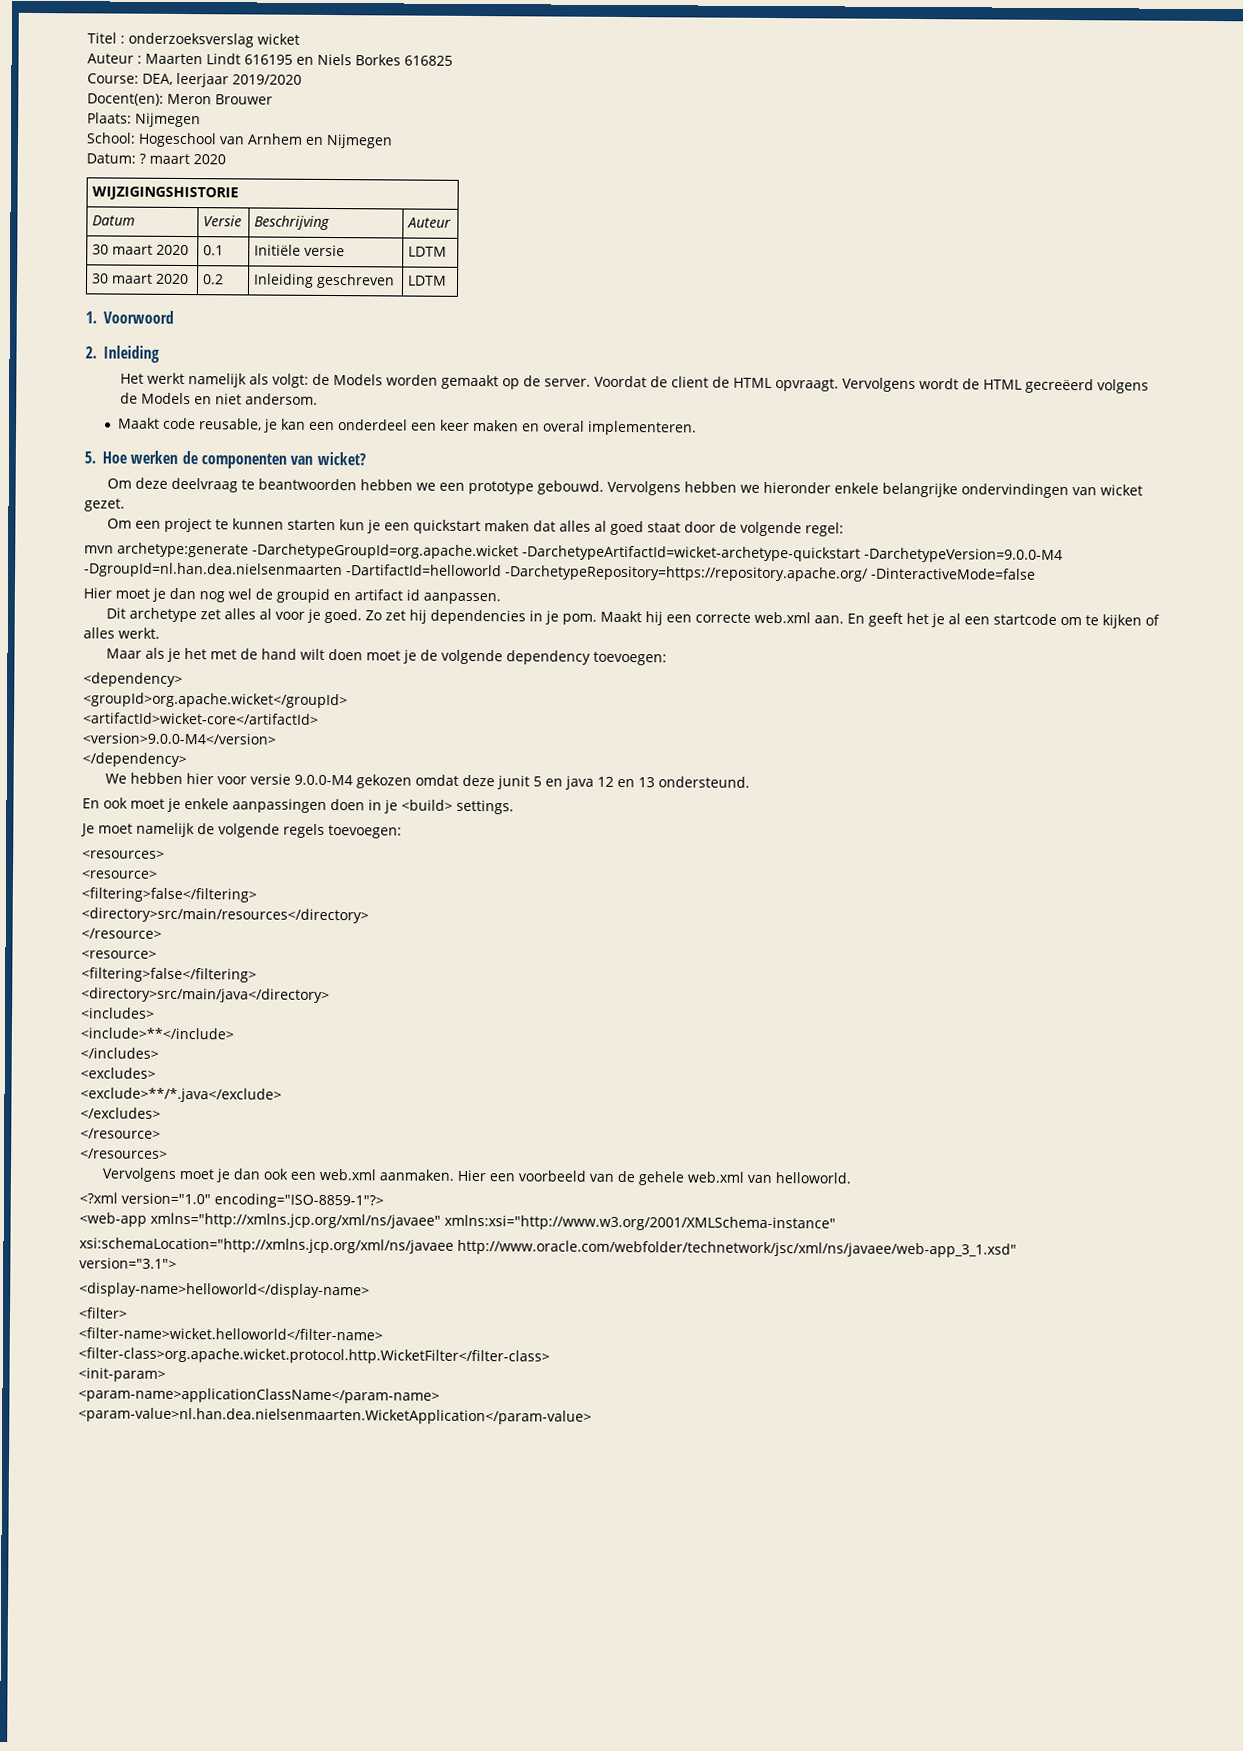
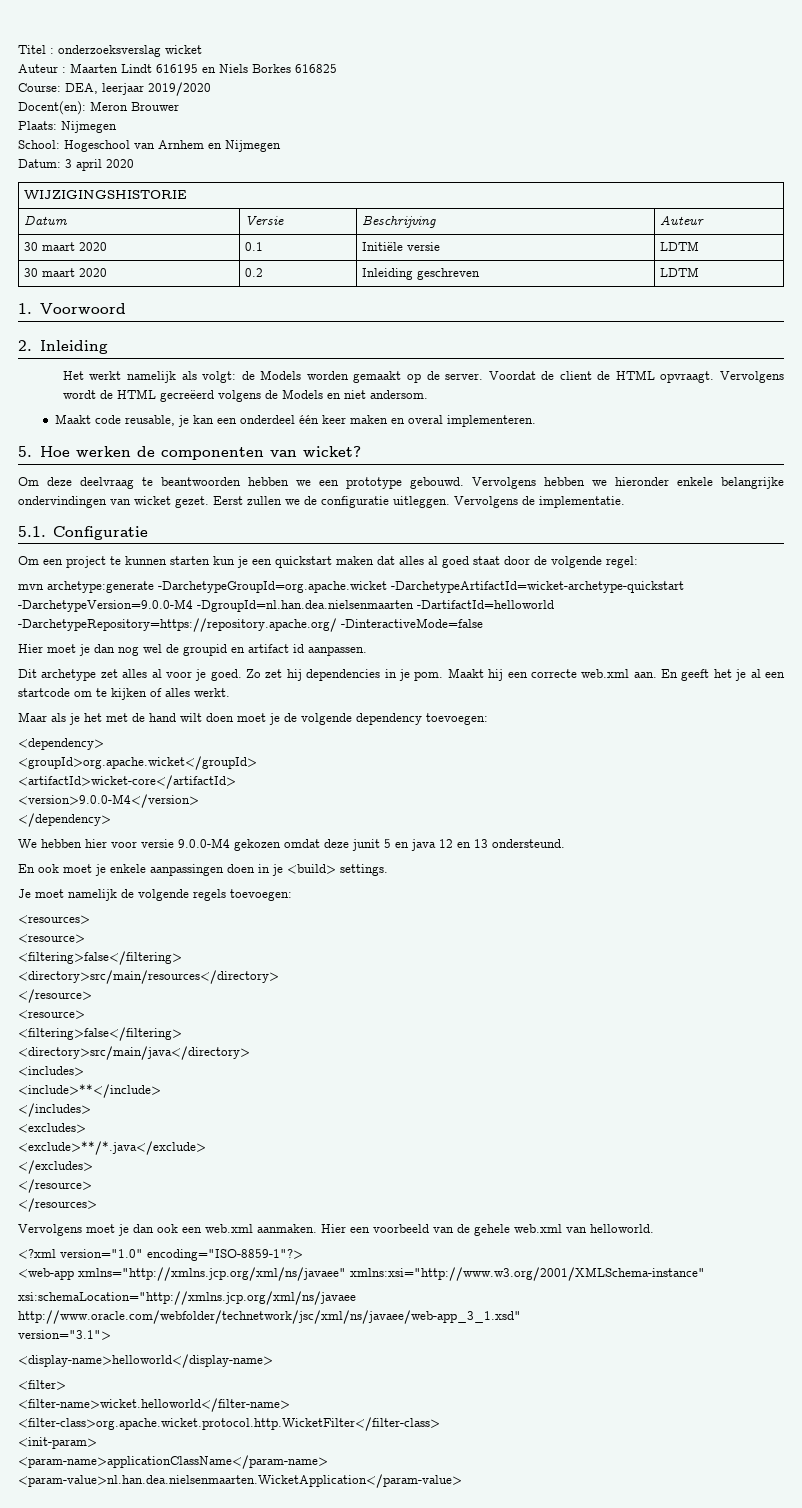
- Datum: ? maart 2020
+ Datum: 3 april 2020
- Maakt code reusable, je kan een onderdeel een keer maken en overal implementeren.
+ Maakt code reusable, je kan een onderdeel één keer maken en overal implementeren.
+ Eerst zullen we de configuratie uitleggen. Vervolgens de implementatie.
+ 5.1. Configuratie

